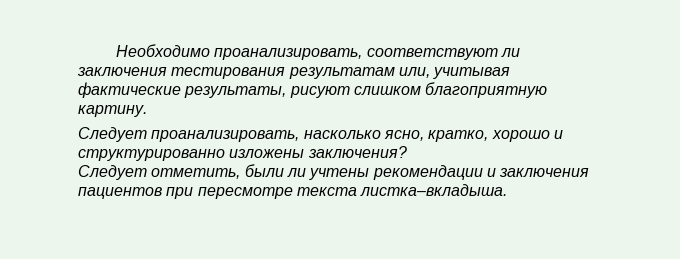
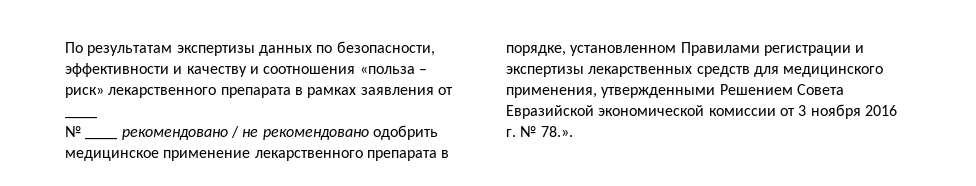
- Необходимо проанализировать, соответствуют ли заключения тестирования результатам или, учитывая фактические результаты, рисуют слишком благоприятную картину.
- Следует проанализировать, насколько ясно, кратко, хорошо и структурированно изложены заключения?
- Следует отметить, были ли учтены рекомендации и заключения пациентов при пересмотре текста листка–вкладыша.
+ По результатам экспертизы данных по безопасности, эффективности и качеству и соотношения «польза – риск» лекарственного препарата в рамках заявления от ____
+ № ____ рекомендовано / не рекомендовано одобрить медицинское применение лекарственного препарата в порядке, установленном Правилами регистрации и экспертизы лекарственных средств для медицинского применения, утвержденными Решением Совета Евразийской экономической комиссии от 3 ноября 2016 г. № 78.».

